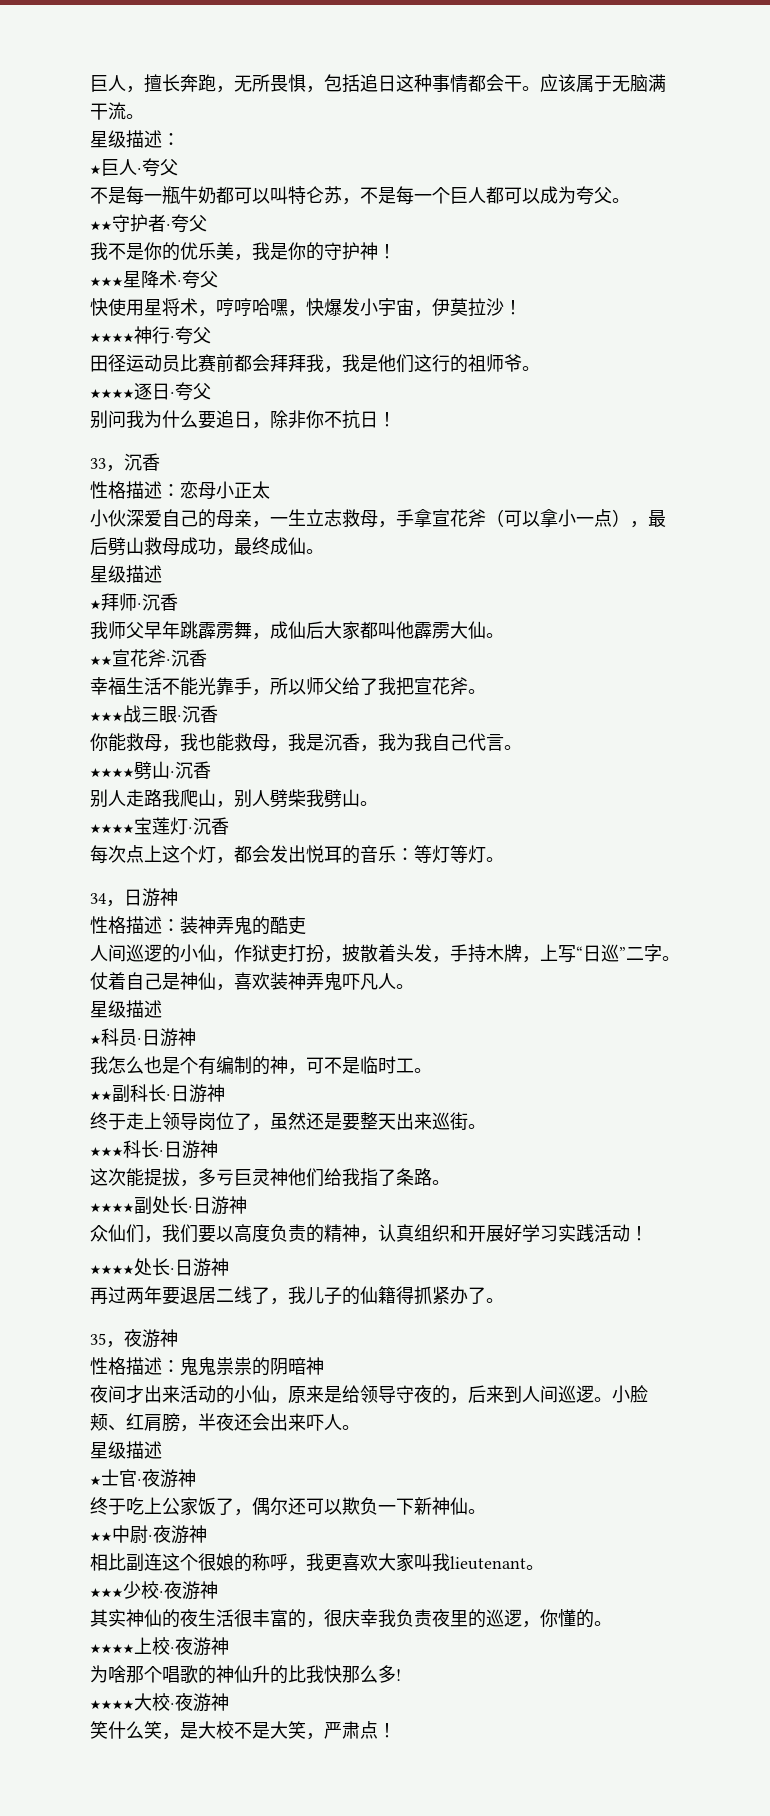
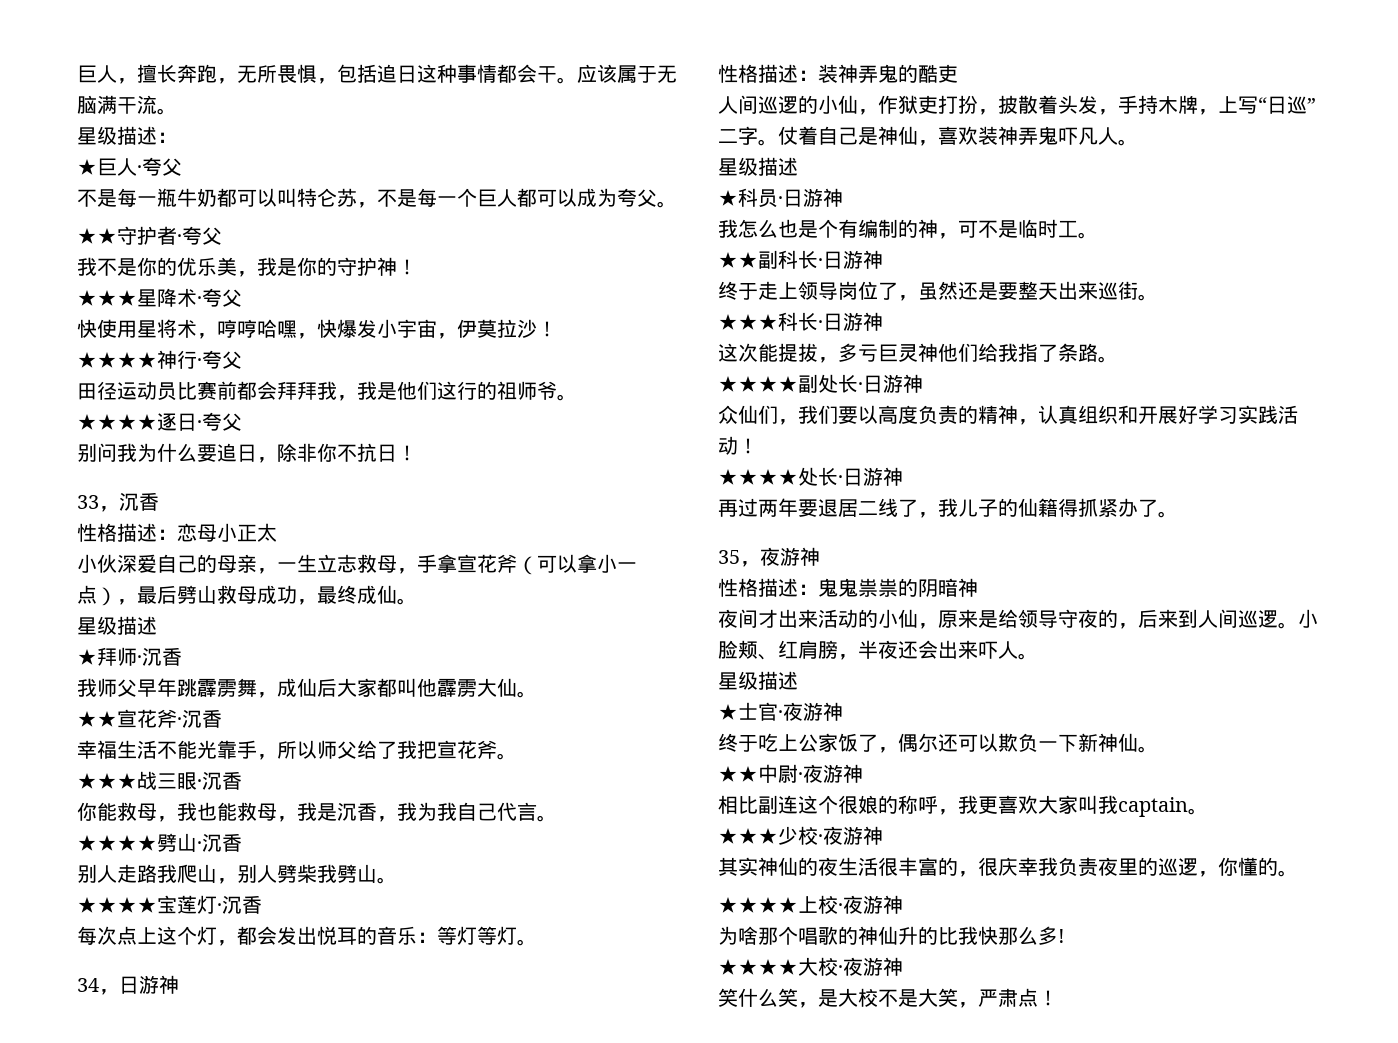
- 相比副连这个很娘的称呼，我更喜欢大家叫我lieutenant。
+ 相比副连这个很娘的称呼，我更喜欢大家叫我captain。

